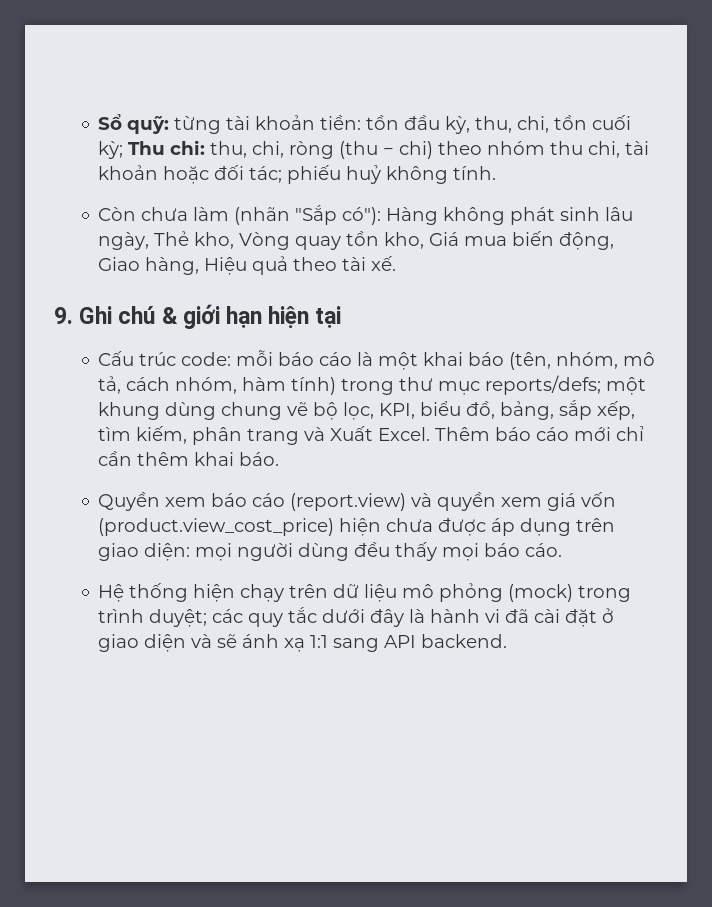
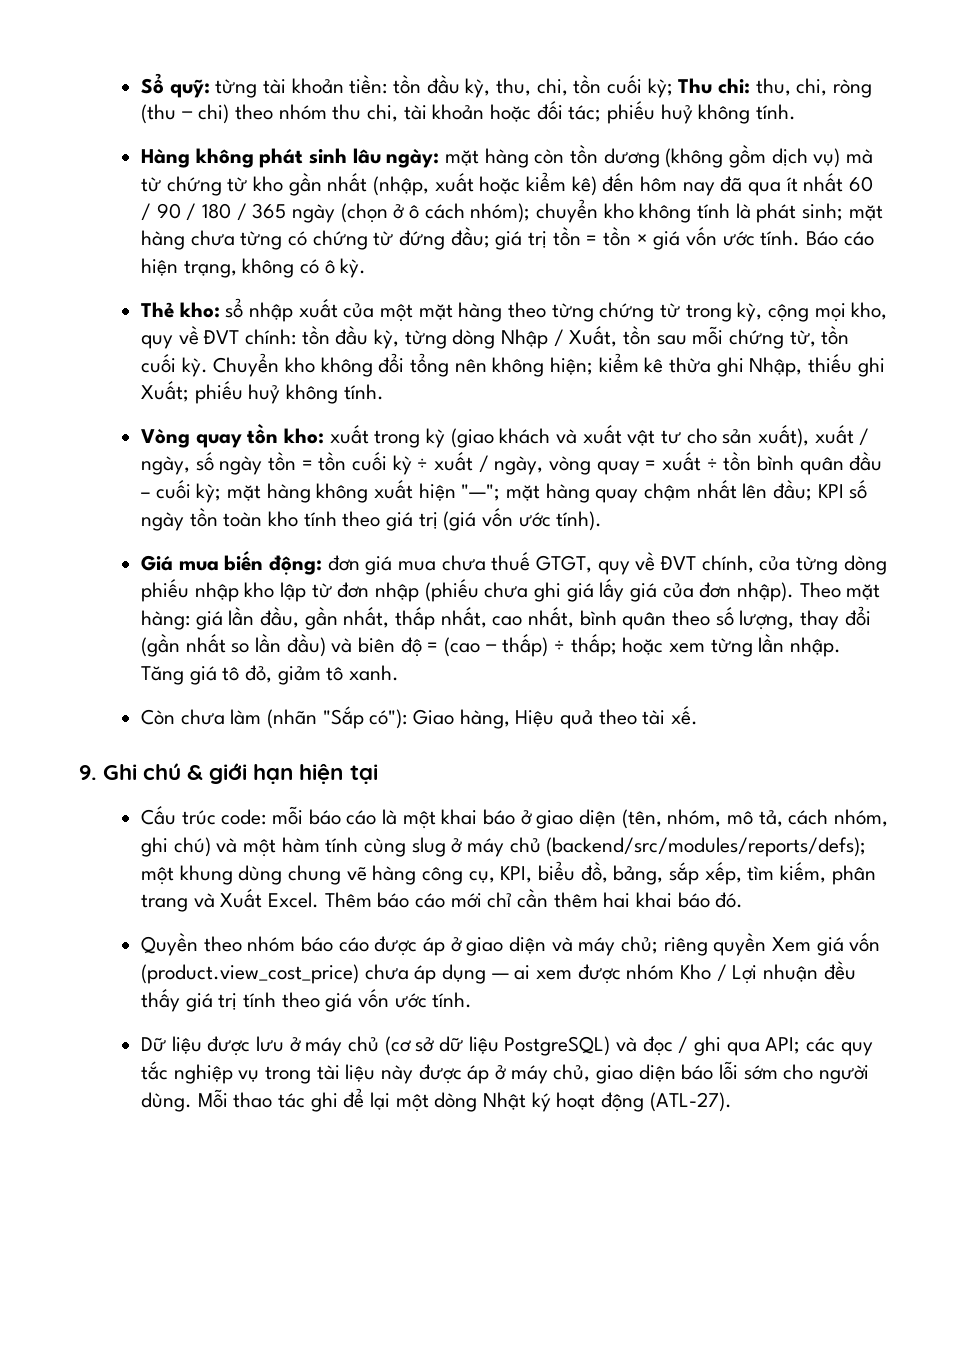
+ Hàng không phát sinh lâu ngày: mặt hàng còn tồn dương (không gồm dịch vụ) mà từ chứng từ kho gần nhất (nhập, xuất hoặc kiểm kê) đến hôm nay đã qua ít nhất 60 / 90 / 180 / 365 ngày (chọn ở ô cách nhóm); chuyển kho không tính là phát sinh; mặt hàng chưa từng có chứng từ đứng đầu; giá trị tồn = tồn × giá vốn ước tính. Báo cáo hiện trạng, không có ô kỳ.
+ Thẻ kho: sổ nhập xuất của một mặt hàng theo từng chứng từ trong kỳ, cộng mọi kho, quy về ĐVT chính: tồn đầu kỳ, từng dòng Nhập / Xuất, tồn sau mỗi chứng từ, tồn cuối kỳ. Chuyển kho không đổi tổng nên không hiện; kiểm kê thừa ghi Nhập, thiếu ghi Xuất; phiếu huỷ không tính.
+ Vòng quay tồn kho: xuất trong kỳ (giao khách và xuất vật tư cho sản xuất), xuất / ngày, số ngày tồn = tồn cuối kỳ ÷ xuất / ngày, vòng quay = xuất ÷ tồn bình quân đầu – cuối kỳ; mặt hàng không xuất hiện "—"; mặt hàng quay chậm nhất lên đầu; KPI số ngày tồn toàn kho tính theo giá trị (giá vốn ước tính).
+ Giá mua biến động: đơn giá mua chưa thuế GTGT, quy về ĐVT chính, của từng dòng phiếu nhập kho lập từ đơn nhập (phiếu chưa ghi giá lấy giá của đơn nhập). Theo mặt hàng: giá lần đầu, gần nhất, thấp nhất, cao nhất, bình quân theo số lượng, thay đổi (gần nhất so lần đầu) và biên độ = (cao − thấp) ÷ thấp; hoặc xem từng lần nhập. Tăng giá tô đỏ, giảm tô xanh.
- Còn chưa làm (nhãn "Sắp có"): Hàng không phát sinh lâu ngày, Thẻ kho, Vòng quay tồn kho, Giá mua biến động, Giao hàng, Hiệu quả theo tài xế.
+ Còn chưa làm (nhãn "Sắp có"): Giao hàng, Hiệu quả theo tài xế.
- Cấu trúc code: mỗi báo cáo là một khai báo (tên, nhóm, mô tả, cách nhóm, hàm tính) trong thư mục reports/defs; một khung dùng chung vẽ bộ lọc, KPI, biểu đồ, bảng, sắp xếp, tìm kiếm, phân trang và Xuất Excel.
+ Cấu trúc code: mỗi báo cáo là một khai báo ở giao diện (tên, nhóm, mô tả, cách nhóm, ghi chú) và một hàm tính cùng slug ở máy chủ (backend/src/modules/reports/defs); một khung dùng chung vẽ hàng công cụ, KPI, biểu đồ, bảng, sắp xếp, tìm kiếm, phân trang và Xuất Excel.
- Thêm báo cáo mới chỉ cần thêm khai báo.
- Quyền xem báo cáo (report.view) và quyền xem giá vốn (product.view_cost_price) hiện chưa được áp dụng trên giao diện: mọi người dùng đều thấy mọi báo cáo.
- Hệ thống hiện chạy trên dữ liệu mô phỏng (mock) trong trình duyệt; các quy tắc dưới đây là hành vi đã cài đặt ở giao diện và sẽ ánh xạ 1:1 sang API backend.
+ Thêm báo cáo mới chỉ cần thêm hai khai báo đó.
+ Quyền theo nhóm báo cáo được áp ở giao diện và máy chủ; riêng quyền Xem giá vốn (product.view_cost_price) chưa áp dụng — ai xem được nhóm Kho / Lợi nhuận đều thấy giá trị tính theo giá vốn ước tính.
+ Dữ liệu được lưu ở máy chủ (cơ sở dữ liệu PostgreSQL) và đọc / ghi qua API; các quy tắc nghiệp vụ trong tài liệu này được áp ở máy chủ, giao diện báo lỗi sớm cho người dùng. Mỗi thao tác ghi để lại một dòng Nhật ký hoạt động (ATL-27).

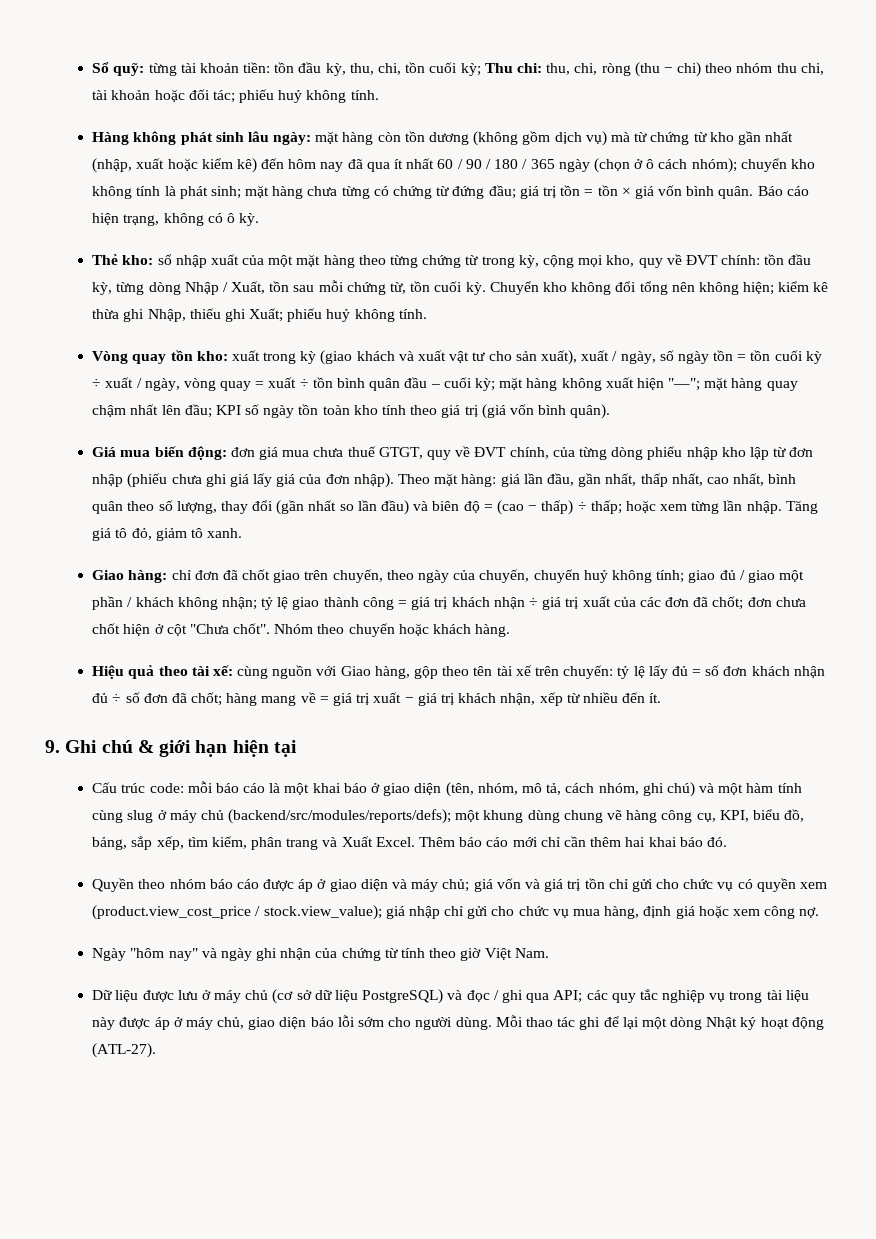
- giá trị tồn = tồn × giá vốn ước tính.
+ giá trị tồn = tồn × giá vốn bình quân.
- KPI số ngày tồn toàn kho tính theo giá trị (giá vốn ước tính).
+ KPI số ngày tồn toàn kho tính theo giá trị (giá vốn bình quân).
- Còn chưa làm (nhãn "Sắp có"): Giao hàng, Hiệu quả theo tài xế.
+ Giao hàng: chỉ đơn đã chốt giao trên chuyến, theo ngày của chuyến, chuyến huỷ không tính; giao đủ / giao một phần / khách không nhận; tỷ lệ giao thành công = giá trị khách nhận ÷ giá trị xuất của các đơn đã chốt; đơn chưa chốt hiện ở cột "Chưa chốt". Nhóm theo chuyến hoặc khách hàng.
+ Hiệu quả theo tài xế: cùng nguồn với Giao hàng, gộp theo tên tài xế trên chuyến: tỷ lệ lấy đủ = số đơn khách nhận đủ ÷ số đơn đã chốt; hàng mang về = giá trị xuất − giá trị khách nhận, xếp từ nhiều đến ít.
- Quyền theo nhóm báo cáo được áp ở giao diện và máy chủ; riêng quyền Xem giá vốn (product.view_cost_price) chưa áp dụng — ai xem được nhóm Kho / Lợi nhuận đều thấy giá trị tính theo giá vốn ước tính.
+ Quyền theo nhóm báo cáo được áp ở giao diện và máy chủ; giá vốn và giá trị tồn chỉ gửi cho chức vụ có quyền xem (product.view_cost_price / stock.view_value); giá nhập chỉ gửi cho chức vụ mua hàng, định giá hoặc xem công nợ.
+ Ngày "hôm nay" và ngày ghi nhận của chứng từ tính theo giờ Việt Nam.

